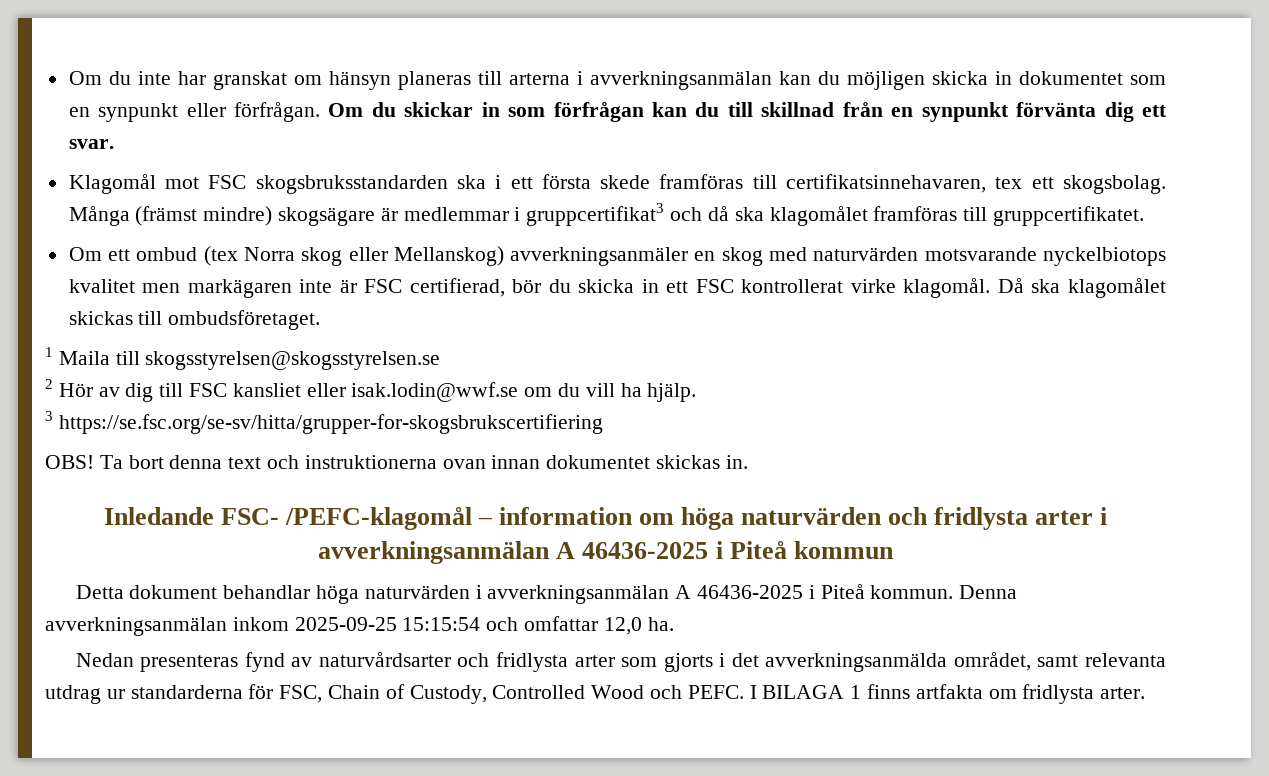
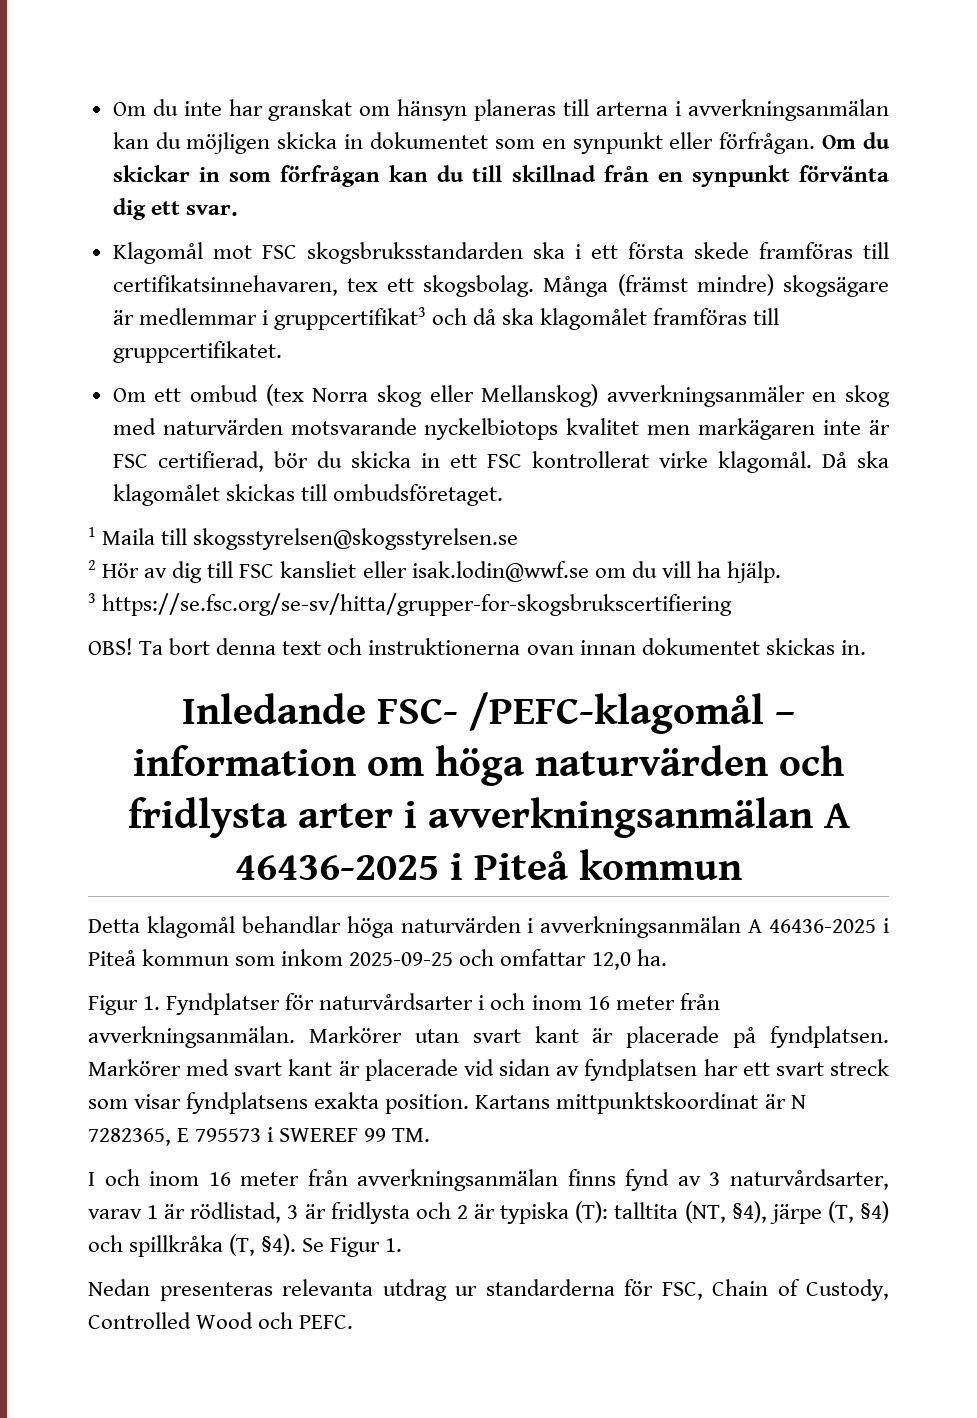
- Detta dokument behandlar höga naturvärden i avverkningsanmälan A 46436-2025 i Piteå kommun. Denna avverkningsanmälan inkom 2025-09-25 15:15:54 och omfattar 12,0 ha.
+ Detta klagomål behandlar höga naturvärden i avverkningsanmälan A 46436-2025 i Piteå kommun som inkom 2025-09-25 och omfattar 12,0 ha.
- Nedan presenteras fynd av naturvårdsarter och fridlysta arter som gjorts i det avverkningsanmälda området, samt relevanta utdrag ur standarderna för FSC, Chain of Custody, Controlled Wood och PEFC. I BILAGA 1 finns artfakta om fridlysta arter.
+ Figur 1. Fyndplatser för naturvårdsarter i och inom 16 meter från avverkningsanmälan. Markörer utan svart kant är placerade på fyndplatsen. Markörer med svart kant är placerade vid sidan av fyndplatsen har ett svart streck som visar fyndplatsens exakta position. Kartans mittpunktskoordinat är N 7282365, E 795573 i SWEREF 99 TM.
+ I och inom 16 meter från avverkningsanmälan finns fynd av 3 naturvårdsarter, varav 1 är rödlistad, 3 är fridlysta och 2 är typiska (T): talltita (NT, §4), järpe (T, §4) och spillkråka (T, §4). Se Figur 1.
+ Nedan presenteras relevanta utdrag ur standarderna för FSC, Chain of Custody, Controlled Wood och PEFC.

